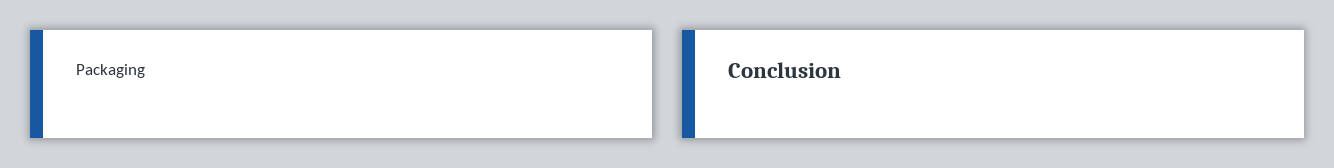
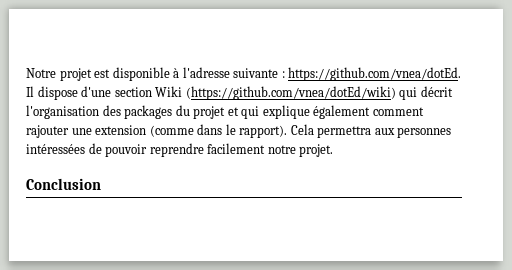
- Packaging
+ Notre projet est disponible à l'adresse suivante : https://github.com/vnea/dotEd. Il dispose d'une section Wiki (https://github.com/vnea/dotEd/wiki) qui décrit l'organisation des packages du projet et qui explique également comment rajouter une extension (comme dans le rapport). Cela permettra aux personnes intéressées de pouvoir reprendre facilement notre projet.

